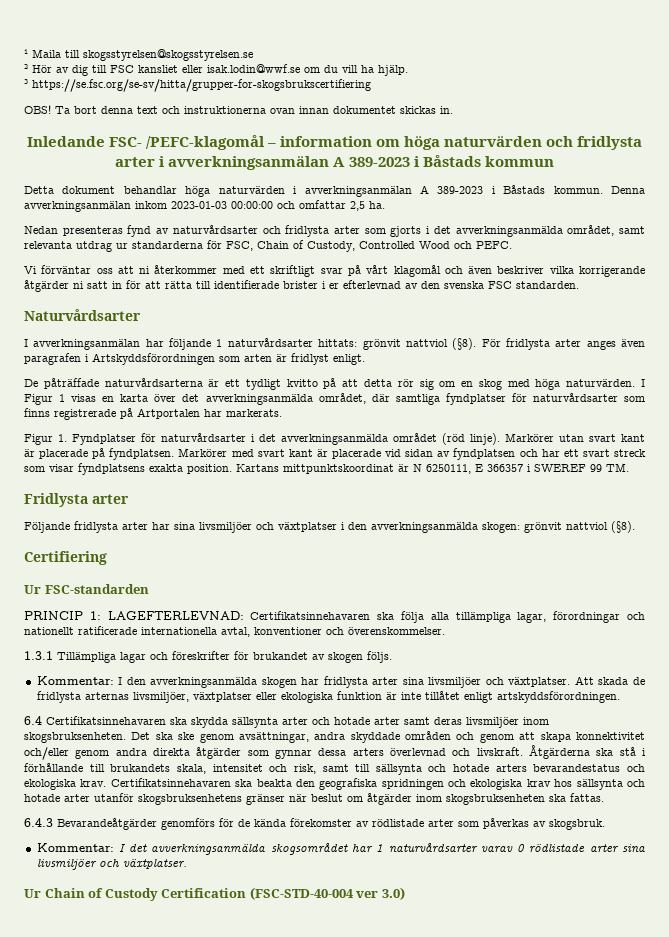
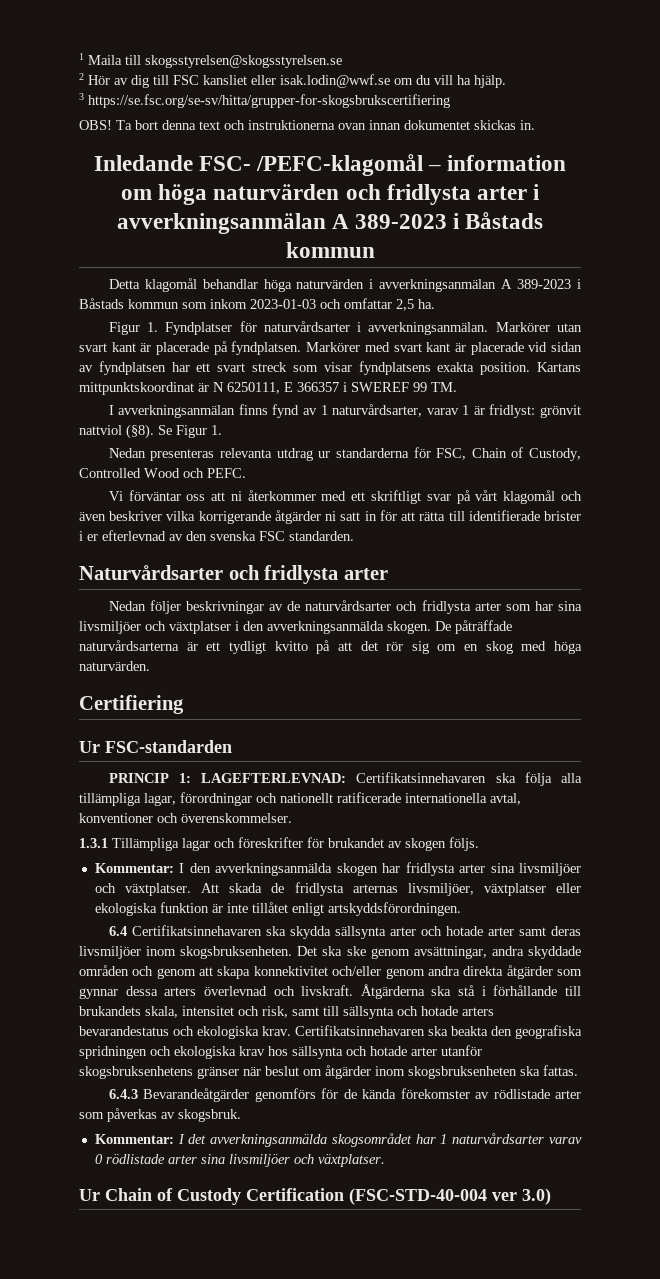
- Detta dokument behandlar höga naturvärden i avverkningsanmälan A 389-2023 i Båstads kommun. Denna avverkningsanmälan inkom 2023-01-03 00:00:00 och omfattar 2,5 ha.
+ Detta klagomål behandlar höga naturvärden i avverkningsanmälan A 389-2023 i Båstads kommun som inkom 2023-01-03 och omfattar 2,5 ha.
- Nedan presenteras fynd av naturvårdsarter och fridlysta arter som gjorts i det avverkningsanmälda området, samt relevanta utdrag ur standarderna för FSC, Chain of Custody, Controlled Wood och PEFC.
+ Figur 1. Fyndplatser för naturvårdsarter i avverkningsanmälan. Markörer utan svart kant är placerade på fyndplatsen. Markörer med svart kant är placerade vid sidan av fyndplatsen har ett svart streck som visar fyndplatsens exakta position. Kartans mittpunktskoordinat är N 6250111, E 366357 i SWEREF 99 TM.
+ I avverkningsanmälan finns fynd av 1 naturvårdsarter, varav 1 är fridlyst: grönvit nattviol (§8). Se Figur 1.
+ Nedan presenteras relevanta utdrag ur standarderna för FSC, Chain of Custody, Controlled Wood och PEFC.
- Naturvårdsarter
- I avverkningsanmälan har följande 1 naturvårdsarter hittats: grönvit nattviol (§8). För fridlysta arter anges även paragrafen i Artskyddsförordningen som arten är fridlyst enligt.
- De påträffade naturvårdsarterna är ett tydligt kvitto på att detta rör sig om en skog med höga naturvärden. I Figur 1 visas en karta över det avverkningsanmälda området, där samtliga fyndplatser för naturvårdsarter som finns registrerade på Artportalen har markerats.
- Figur 1. Fyndplatser för naturvårdsarter i det avverkningsanmälda området (röd linje). Markörer utan svart kant är placerade på fyndplatsen. Markörer med svart kant är placerade vid sidan av fyndplatsen och har ett svart streck som visar fyndplatsens exakta position. Kartans mittpunktskoordinat är N 6250111, E 366357 i SWEREF 99 TM.
- Fridlysta arter
- Följande fridlysta arter har sina livsmiljöer och växtplatser i den avverkningsanmälda skogen: grönvit nattviol (§8).
+ Naturvårdsarter och fridlysta arter
+ Nedan följer beskrivningar av de naturvårdsarter och fridlysta arter som har sina livsmiljöer och växtplatser i den avverkningsanmälda skogen. De påträffade naturvårdsarterna är ett tydligt kvitto på att det rör sig om en skog med höga naturvärden.

